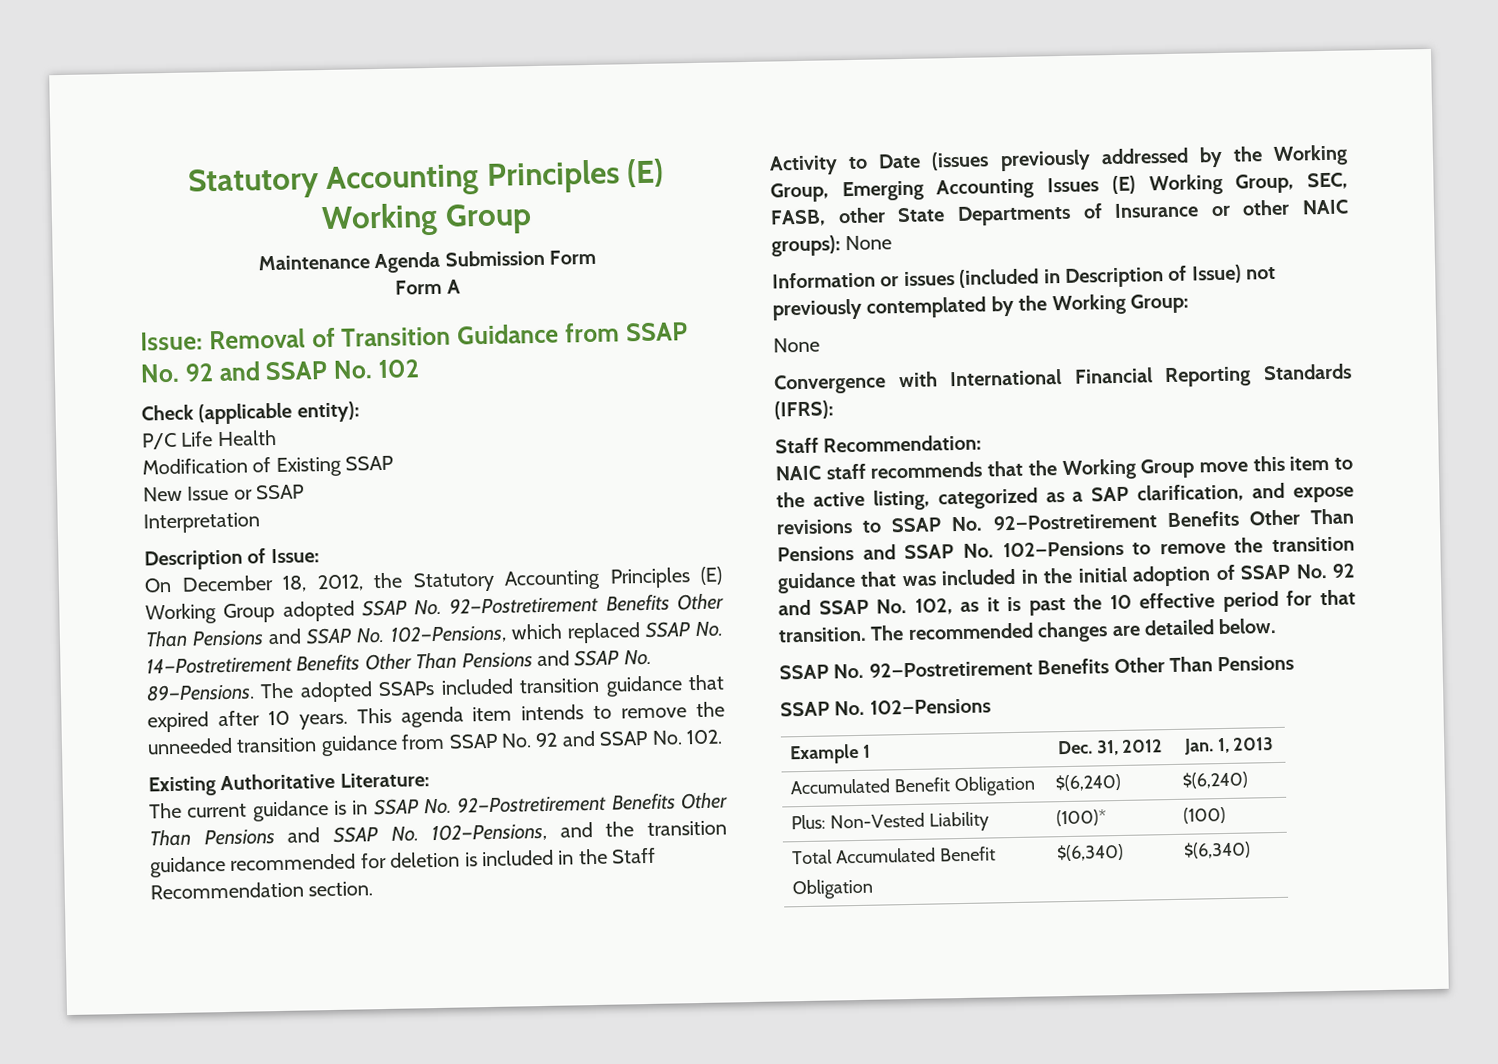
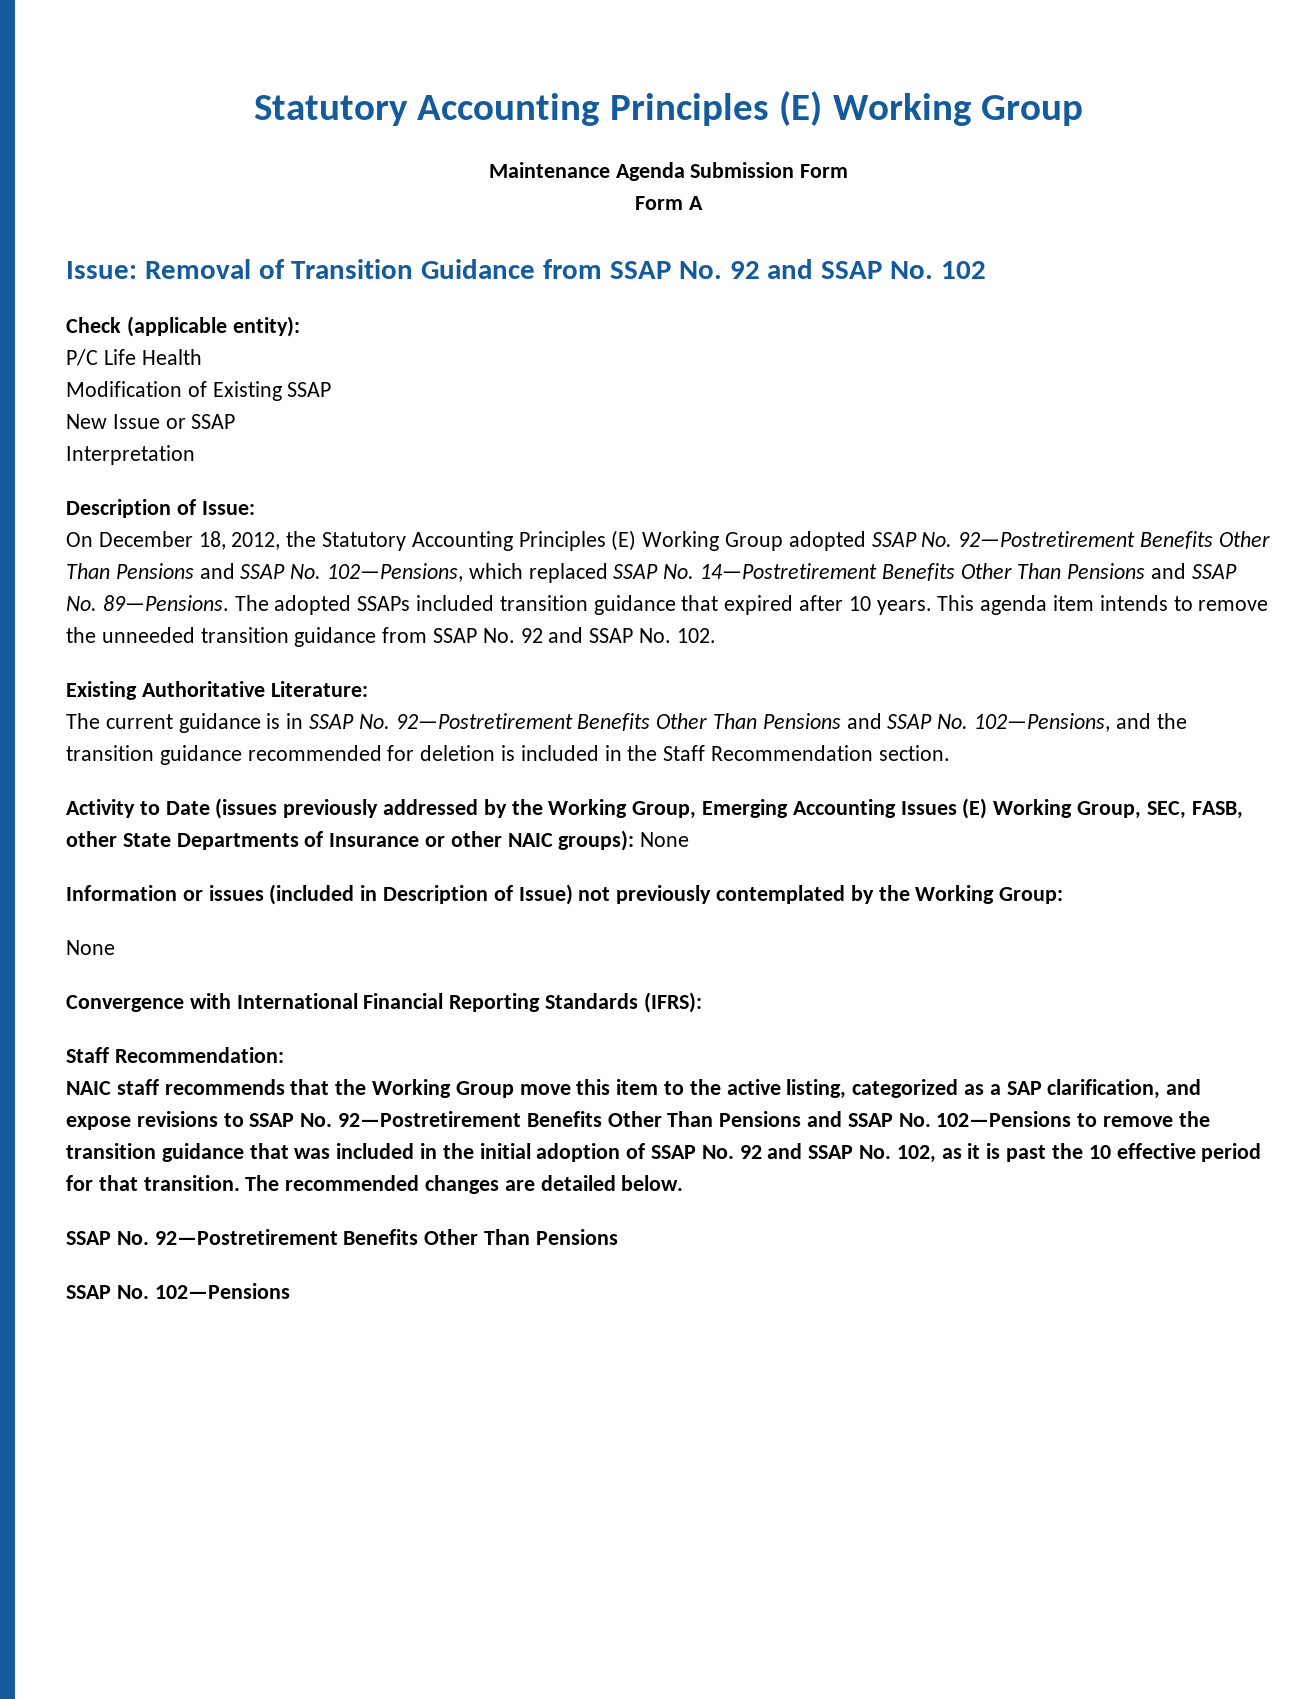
- Example 1 | Dec. 31, 2012 | Jan. 1, 2013
- Accumulated Benefit Obligation | $(6,240) | $(6,240)
- Plus: Non-Vested Liability | (100)* | (100)
- Total Accumulated Benefit
- Obligation | $(6,340) | $(6,340)

